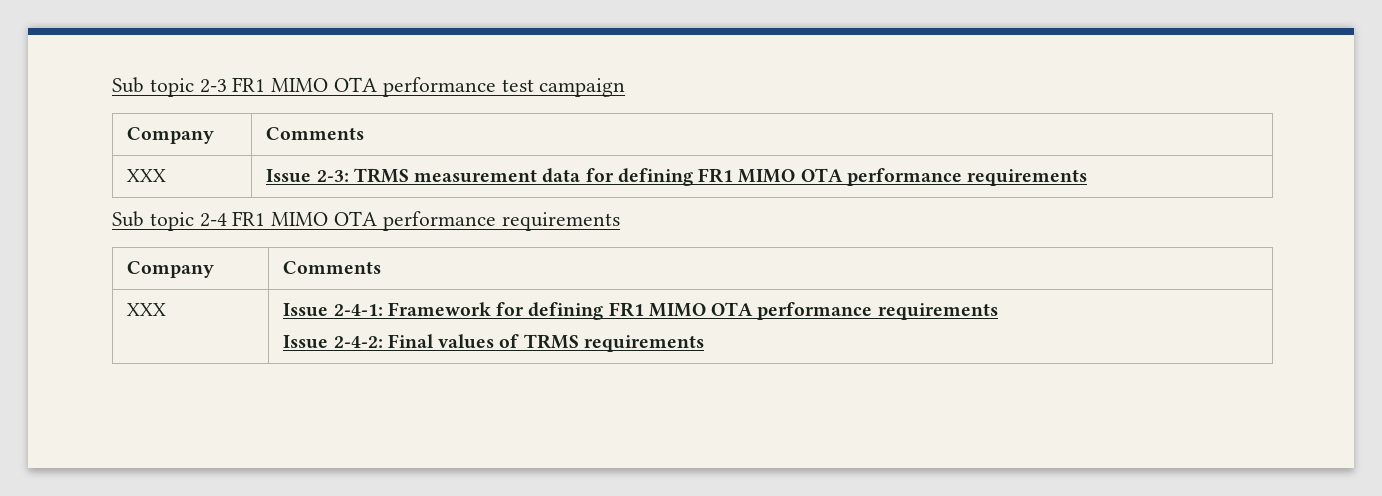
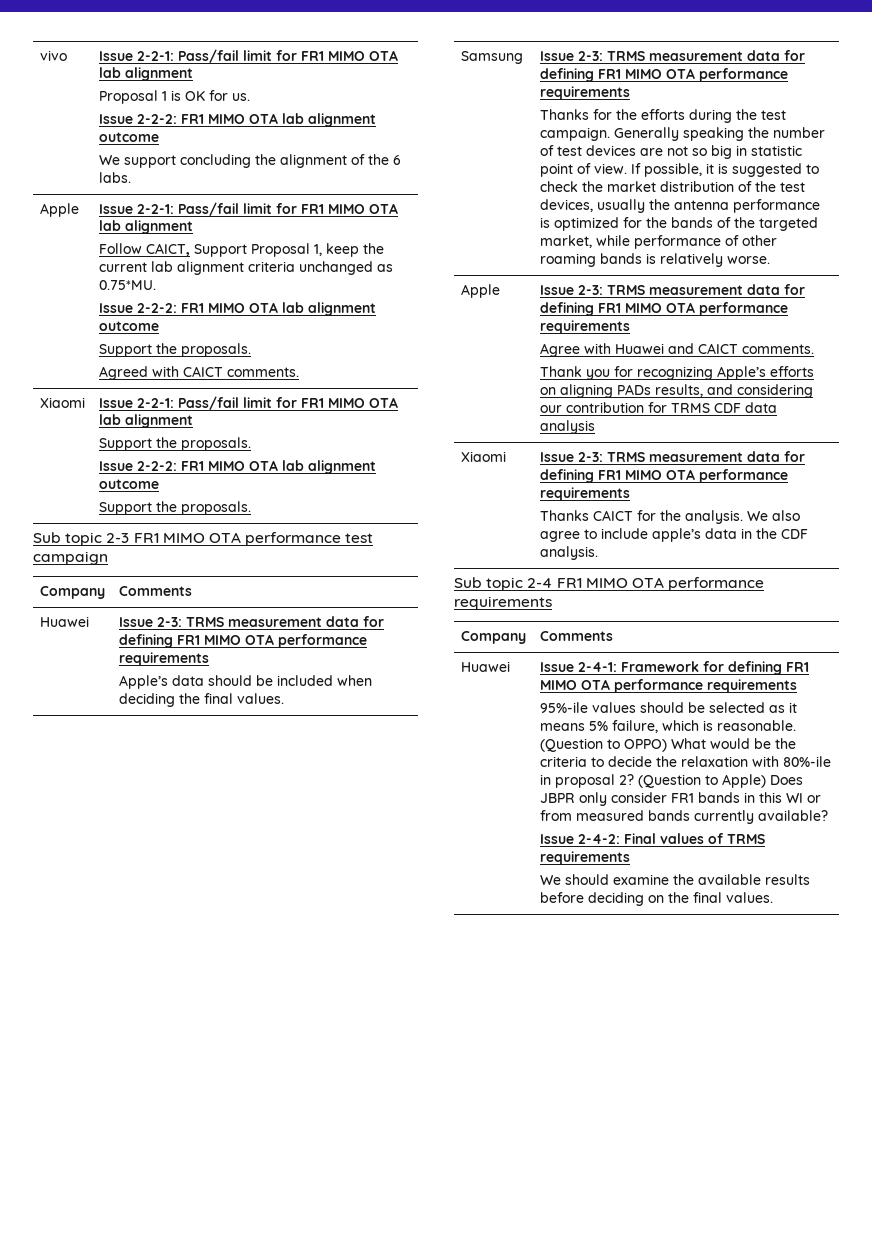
+ vivo | Issue 2-2-1: Pass/fail limit for FR1 MIMO OTA lab alignment
+ Proposal 1 is OK for us.
+ Issue 2-2-2: FR1 MIMO OTA lab alignment outcome
+ We support concluding the alignment of the 6 labs.
+ Apple | Issue 2-2-1: Pass/fail limit for FR1 MIMO OTA lab alignment
+ Follow CAICT, Support Proposal 1, keep the current lab alignment criteria unchanged as 0.75*MU.
+ Issue 2-2-2: FR1 MIMO OTA lab alignment outcome
+ Support the proposals.
+ Agreed with CAICT comments.
+ Xiaomi | Issue 2-2-1: Pass/fail limit for FR1 MIMO OTA lab alignment
+ Support the proposals.
+ Issue 2-2-2: FR1 MIMO OTA lab alignment outcome
+ Support the proposals.
- XXX | Issue 2-3: TRMS measurement data for defining FR1 MIMO OTA performance requirements
+ Huawei | Issue 2-3: TRMS measurement data for defining FR1 MIMO OTA performance requirements
+ Apple’s data should be included when deciding the final values.
+ Samsung | Issue 2-3: TRMS measurement data for defining FR1 MIMO OTA performance requirements
+ Thanks for the efforts during the test campaign. Generally speaking the number of test devices are not so big in statistic point of view. If possible, it is suggested to check the market distribution of the test devices, usually the antenna performance is optimized for the bands of the targeted market, while performance of other roaming bands is relatively worse.
+ Apple | Issue 2-3: TRMS measurement data for defining FR1 MIMO OTA performance requirements
+ Agree with Huawei and CAICT comments.
+ Thank you for recognizing Apple’s efforts on aligning PADs results, and considering our contribution for TRMS CDF data analysis
+ Xiaomi | Issue 2-3: TRMS measurement data for defining FR1 MIMO OTA performance requirements
+ Thanks CAICT for the analysis. We also agree to include apple’s data in the CDF analysis.
  Sub topic 2-4 FR1 MIMO OTA performance requirements
  Company | Comments
- XXX
+ Huawei
+ 95%-ile values should be selected as it means 5% failure, which is reasonable. (Question to OPPO) What would be the criteria to decide the relaxation with 80%-ile in proposal 2? (Question to Apple) Does JBPR only consider FR1 bands in this WI or from measured bands currently available?
+ We should examine the available results before deciding on the final values.

